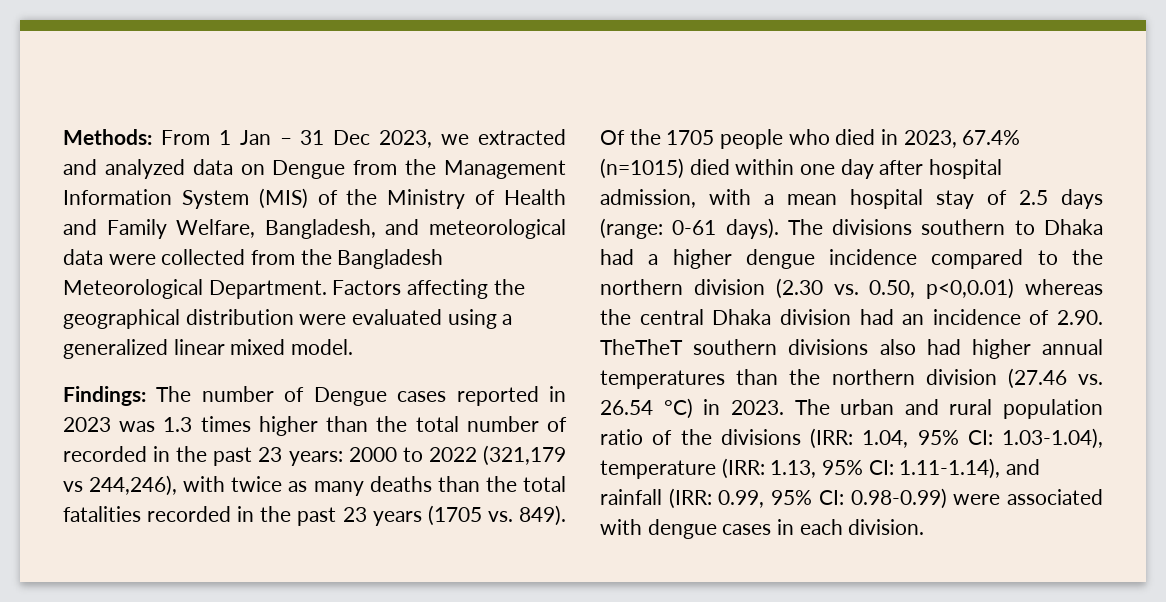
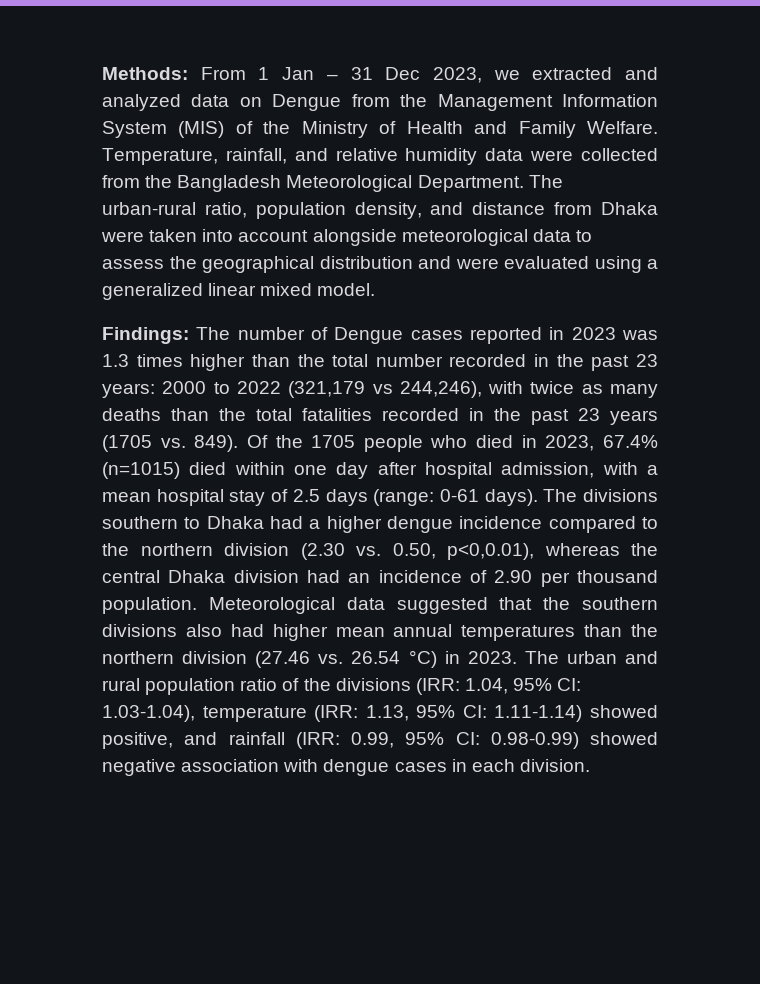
- Methods: From 1 Jan – 31 Dec 2023, we extracted and analyzed data on Dengue from the Management Information System (MIS) of the Ministry of Health and Family Welfare, Bangladesh, and meteorological data were collected from the Bangladesh Meteorological Department.
+ Methods: From 1 Jan – 31 Dec 2023, we extracted and analyzed data on Dengue from the Management Information System (MIS) of the Ministry of Health and Family Welfare. Temperature, rainfall, and relative humidity data were collected from the Bangladesh Meteorological Department.
- Factors affecting the geographical distribution were evaluated using a generalized linear mixed model.
+ The urban-rural ratio, population density, and distance from Dhaka were taken into account alongside meteorological data to assess the geographical distribution and were evaluated using a generalized linear mixed model.
- Findings: The number of Dengue cases reported in 2023 was 1.3 times higher than the total number of recorded in the past 23 years: 2000 to 2022 (321,179 vs 244,246), with twice as many deaths than the total fatalities recorded in the past 23 years (1705 vs. 849).
+ Findings: The number of Dengue cases reported in 2023 was 1.3 times higher than the total number recorded in the past 23 years: 2000 to 2022 (321,179 vs 244,246), with twice as many deaths than the total fatalities recorded in the past 23 years (1705 vs. 849).
- The divisions southern to Dhaka had a higher dengue incidence compared to the northern division (2.30 vs. 0.50, p<0,0.01) whereas the central Dhaka division had an incidence of 2.90. TheTheT southern divisions also had higher annual temperatures than the northern division (27.46 vs. 26.54 °C) in 2023.
+ The divisions southern to Dhaka had a higher dengue incidence compared to the northern division (2.30 vs. 0.50, p<0,0.01), whereas the central Dhaka division had an incidence of 2.90 per thousand population. Meteorological data suggested that the southern divisions also had higher mean annual temperatures than the northern division (27.46 vs. 26.54 °C) in 2023.
- The urban and rural population ratio of the divisions (IRR: 1.04, 95% CI: 1.03-1.04), temperature (IRR: 1.13, 95% CI: 1.11-1.14), and rainfall (IRR: 0.99, 95% CI: 0.98-0.99) were associated with dengue cases in each division.
+ The urban and rural population ratio of the divisions (IRR: 1.04, 95% CI: 1.03-1.04), temperature (IRR: 1.13, 95% CI: 1.11-1.14) showed positive, and rainfall (IRR: 0.99, 95% CI: 0.98-0.99) showed negative association with dengue cases in each division.

